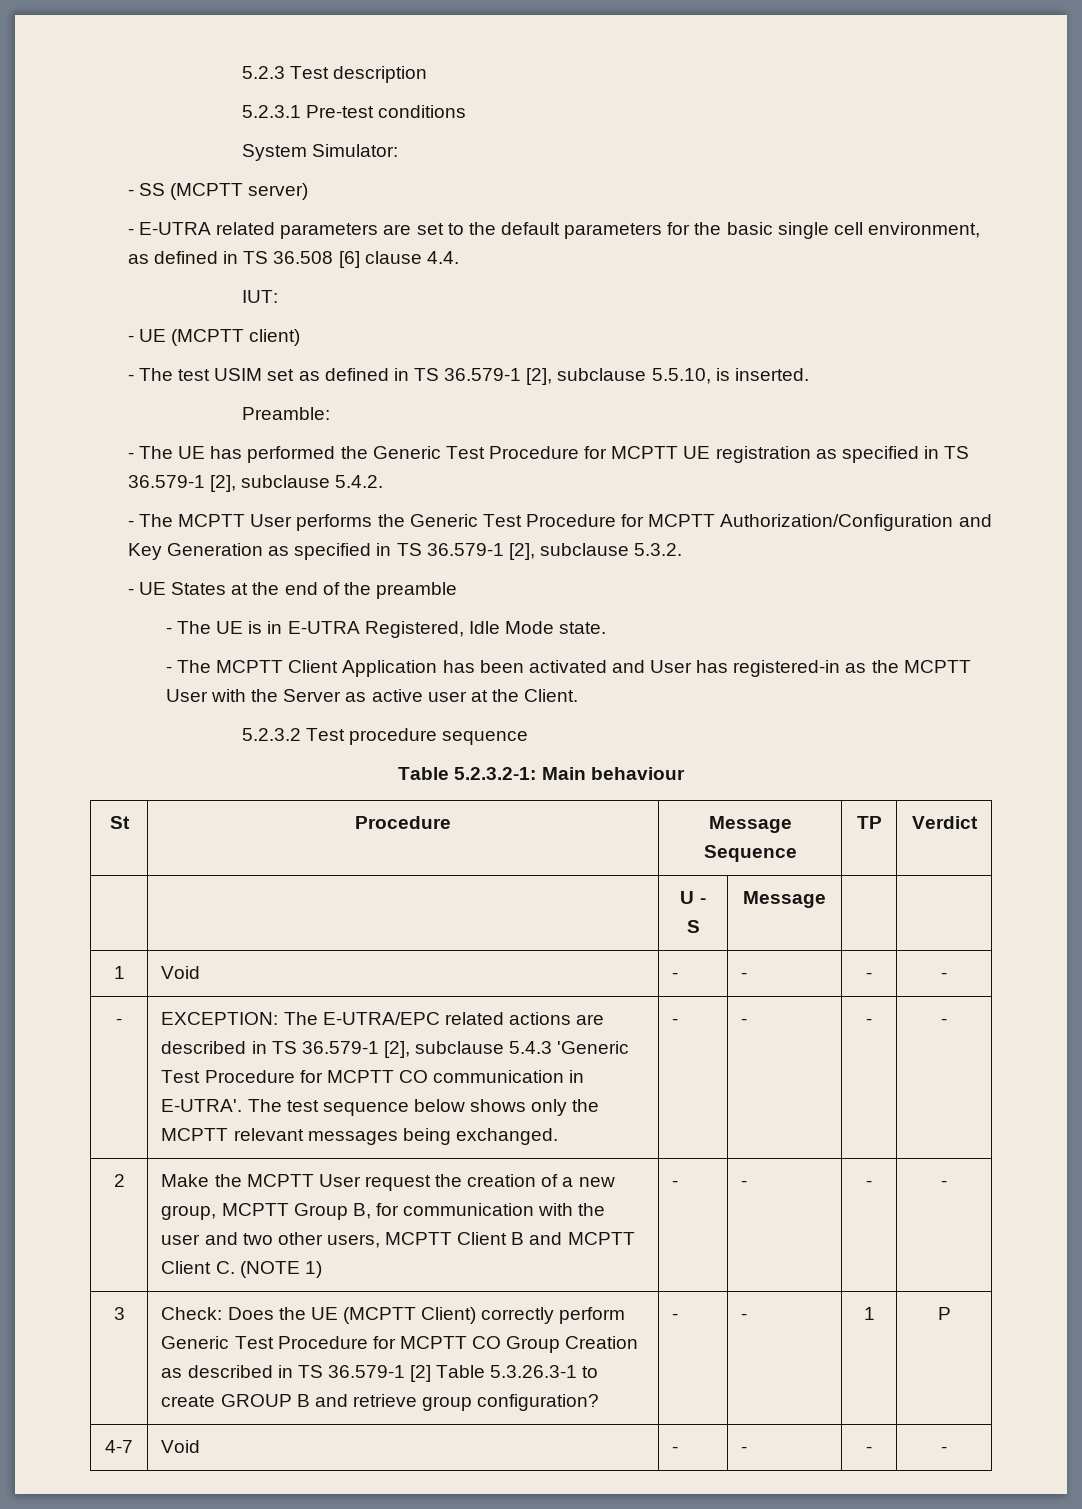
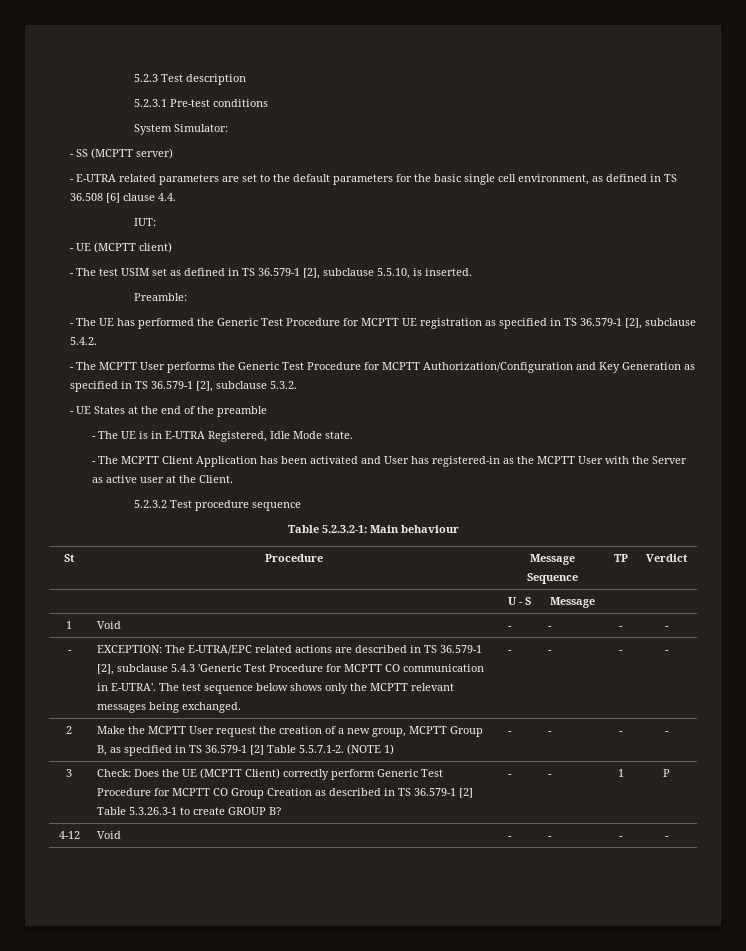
- 2 | Make the MCPTT User request the creation of a new group, MCPTT Group B, for communication with the user and two other users, MCPTT Client B and MCPTT Client C. (NOTE 1) | - | - | - | -
+ 2 | Make the MCPTT User request the creation of a new group, MCPTT Group B, as specified in TS 36.579-1 [2] Table 5.5.7.1-2. (NOTE 1) | - | - | - | -
- 3 | Check: Does the UE (MCPTT Client) correctly perform Generic Test Procedure for MCPTT CO Group Creation as described in TS 36.579-1 [2] Table 5.3.26.3-1 to create GROUP B and retrieve group configuration? | - | - | 1 | P
+ 3 | Check: Does the UE (MCPTT Client) correctly perform Generic Test Procedure for MCPTT CO Group Creation as described in TS 36.579-1 [2] Table 5.3.26.3-1 to create GROUP B? | - | - | 1 | P
- 4-7 | Void | - | - | - | -
+ 4-12 | Void | - | - | - | -

